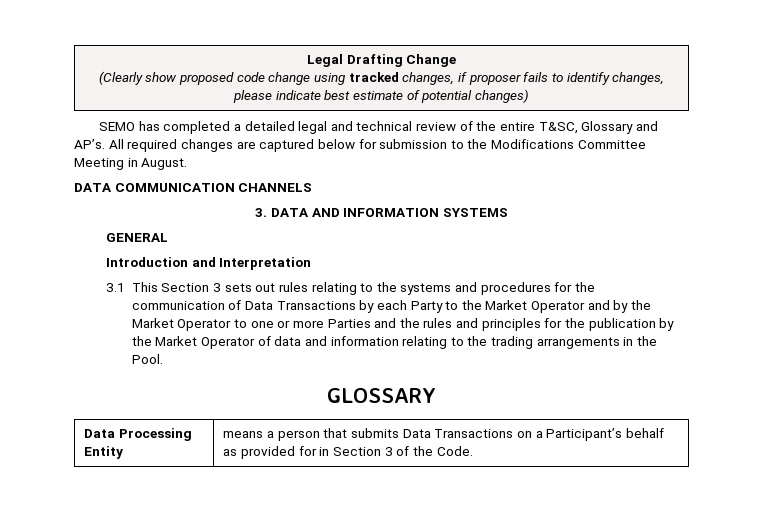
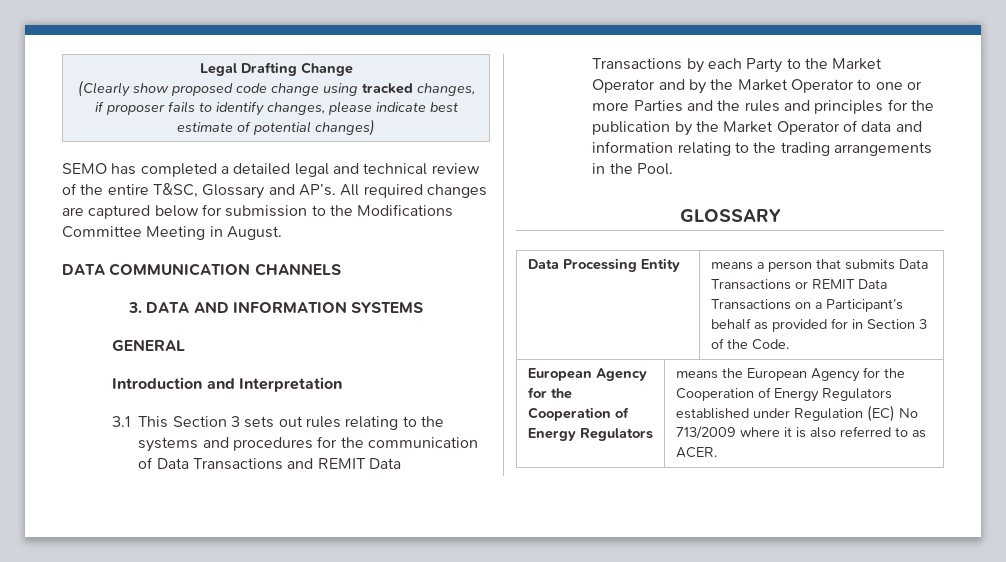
- 3.1 This Section 3 sets out rules relating to the systems and procedures for the communication of Data Transactions by each Party to the Market Operator and by the Market Operator to one or more Parties and the rules and principles for the publication by the Market Operator of data and information relating to the trading arrangements in the Pool.
+ 3.1 This Section 3 sets out rules relating to the systems and procedures for the communication of Data Transactions and REMIT Data Transactions by each Party to the Market Operator and by the Market Operator to one or more Parties and the rules and principles for the publication by the Market Operator of data and information relating to the trading arrangements in the Pool.
- Data Processing Entity | means a person that submits Data Transactions on a Participant’s behalf as provided for in Section 3 of the Code.
+ Data Processing Entity | means a person that submits Data Transactions or REMIT Data Transactions on a Participant’s behalf as provided for in Section 3 of the Code.
+ European Agency for the Cooperation of Energy Regulators | means the European Agency for the Cooperation of Energy Regulators established under Regulation (EC) No 713/2009 where it is also referred to as ACER.

